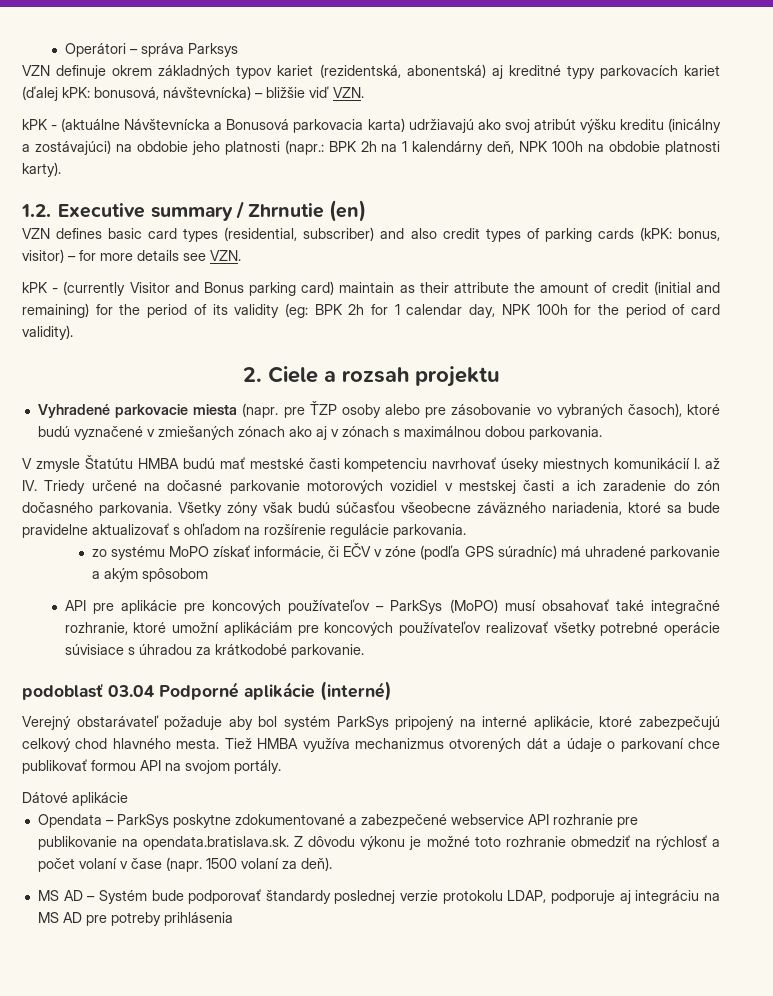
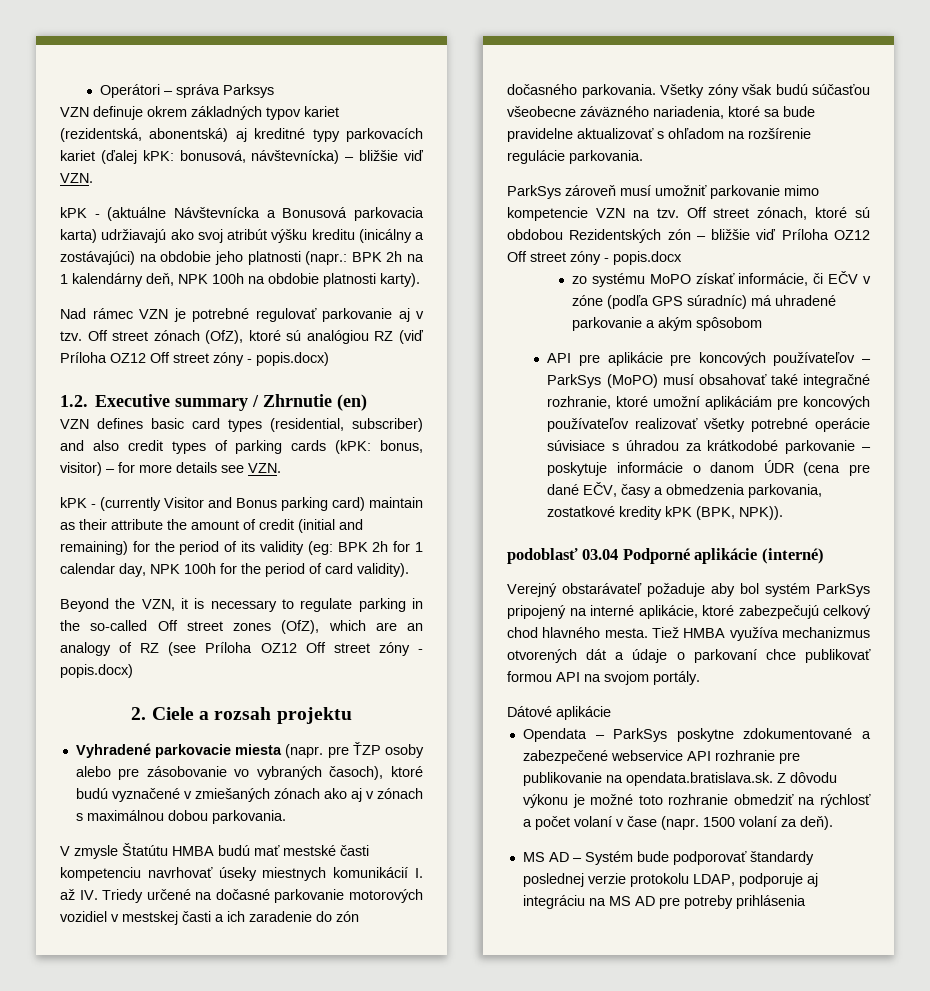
+ Nad rámec VZN je potrebné regulovať parkovanie aj v tzv. Off street zónach (OfZ), ktoré sú analógiou RZ (viď Príloha OZ12 Off street zóny - popis.docx)
+ Beyond the VZN, it is necessary to regulate parking in the so-called Off street zones (OfZ), which are an analogy of RZ (see Príloha OZ12 Off street zóny - popis.docx)
+ ParkSys zároveň musí umožniť parkovanie mimo kompetencie VZN na tzv. Off street zónach, ktoré sú obdobou Rezidentských zón – bližšie viď Príloha OZ12 Off street zóny - popis.docx
- API pre aplikácie pre koncových používateľov – ParkSys (MoPO) musí obsahovať také integračné rozhranie, ktoré umožní aplikáciám pre koncových používateľov realizovať všetky potrebné operácie súvisiace s úhradou za krátkodobé parkovanie.
+ API pre aplikácie pre koncových používateľov – ParkSys (MoPO) musí obsahovať také integračné rozhranie, ktoré umožní aplikáciám pre koncových používateľov realizovať všetky potrebné operácie súvisiace s úhradou za krátkodobé parkovanie – poskytuje informácie o danom ÚDR (cena pre dané EČV, časy a obmedzenia parkovania, zostatkové kredity kPK (BPK, NPK)).

